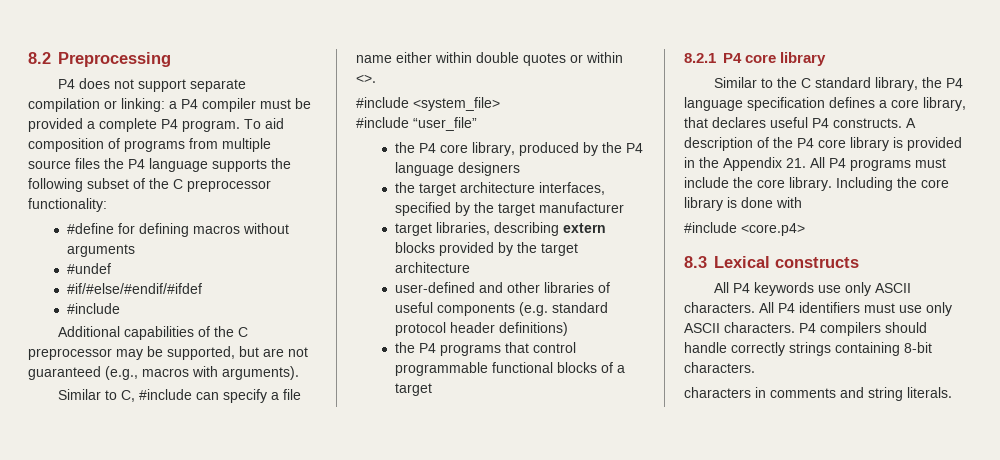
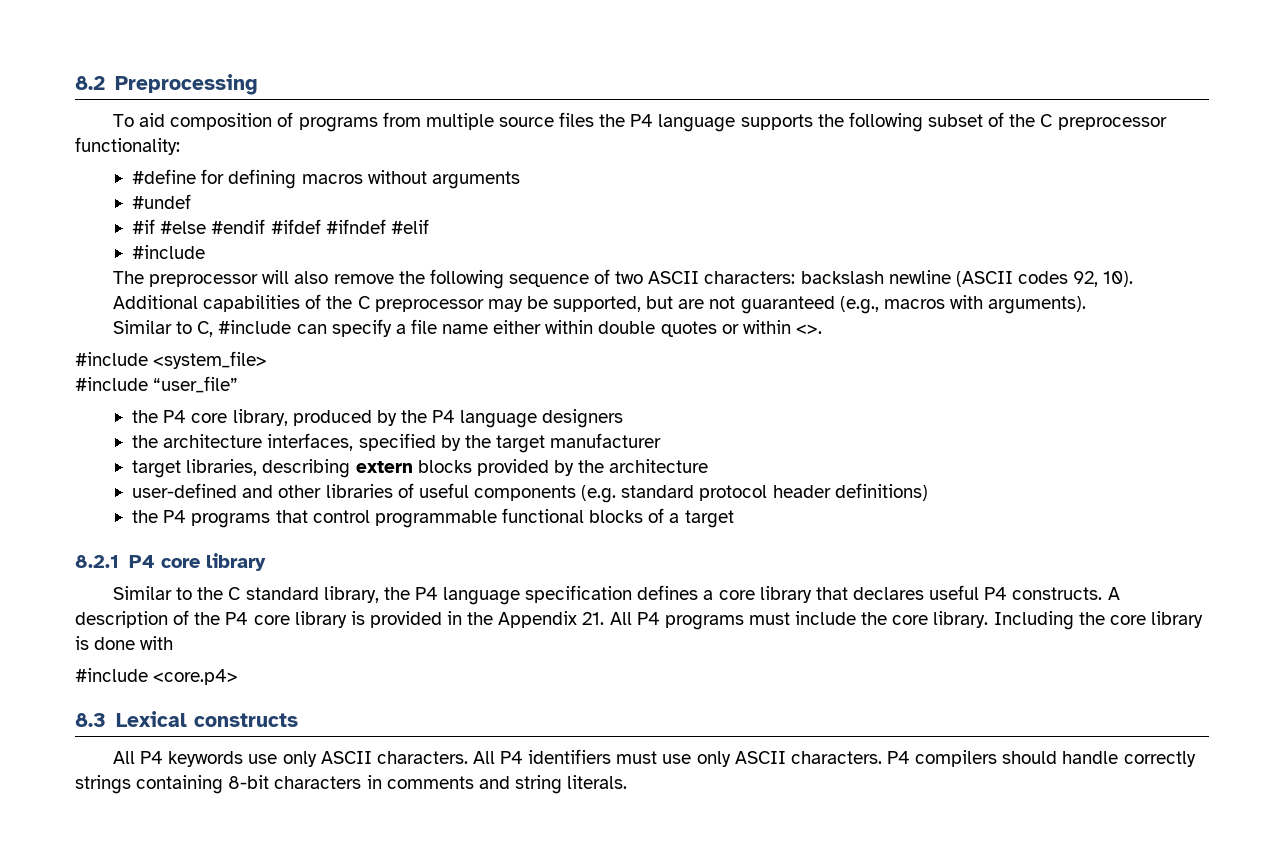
- P4 does not support separate compilation or linking: a P4 compiler must be provided a complete P4 program.
- #if/#else/#endif/#ifdef
+ #if #else #endif #ifdef #ifndef #elif
  #include
+ The preprocessor will also remove the following sequence of two ASCII characters: backslash newline (ASCII codes 92, 10).
- the target architecture interfaces, specified by the target manufacturer
+ the architecture interfaces, specified by the target manufacturer
- target libraries, describing extern blocks provided by the target architecture
+ target libraries, describing extern blocks provided by the architecture
- Similar to the C standard library, the P4 language specification defines a core library, that declares useful P4 constructs.
+ Similar to the C standard library, the P4 language specification defines a core library that declares useful P4 constructs.
- P4 compilers should handle correctly strings containing 8-bit characters.
- characters in comments and string literals.
+ P4 compilers should handle correctly strings containing 8-bit characters in comments and string literals.

